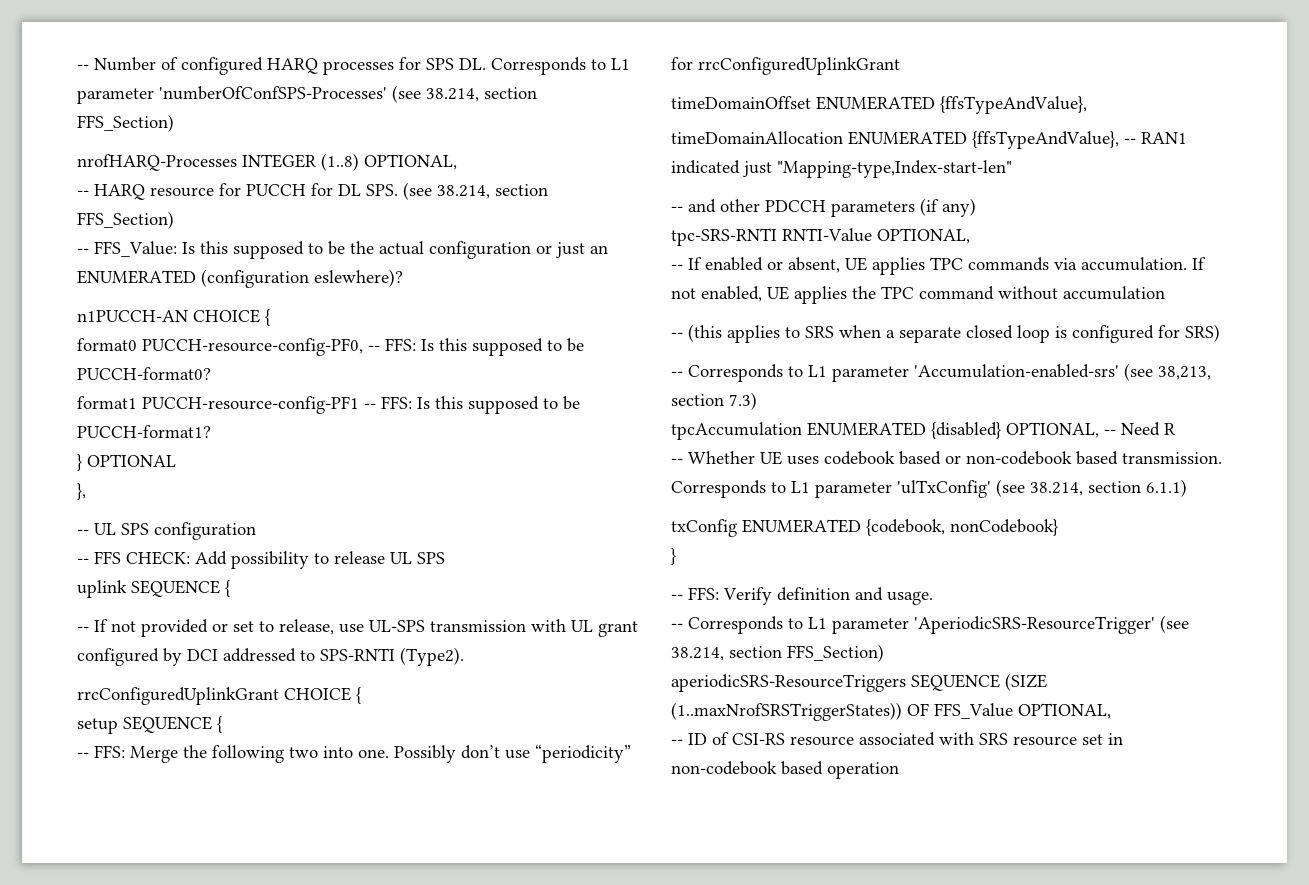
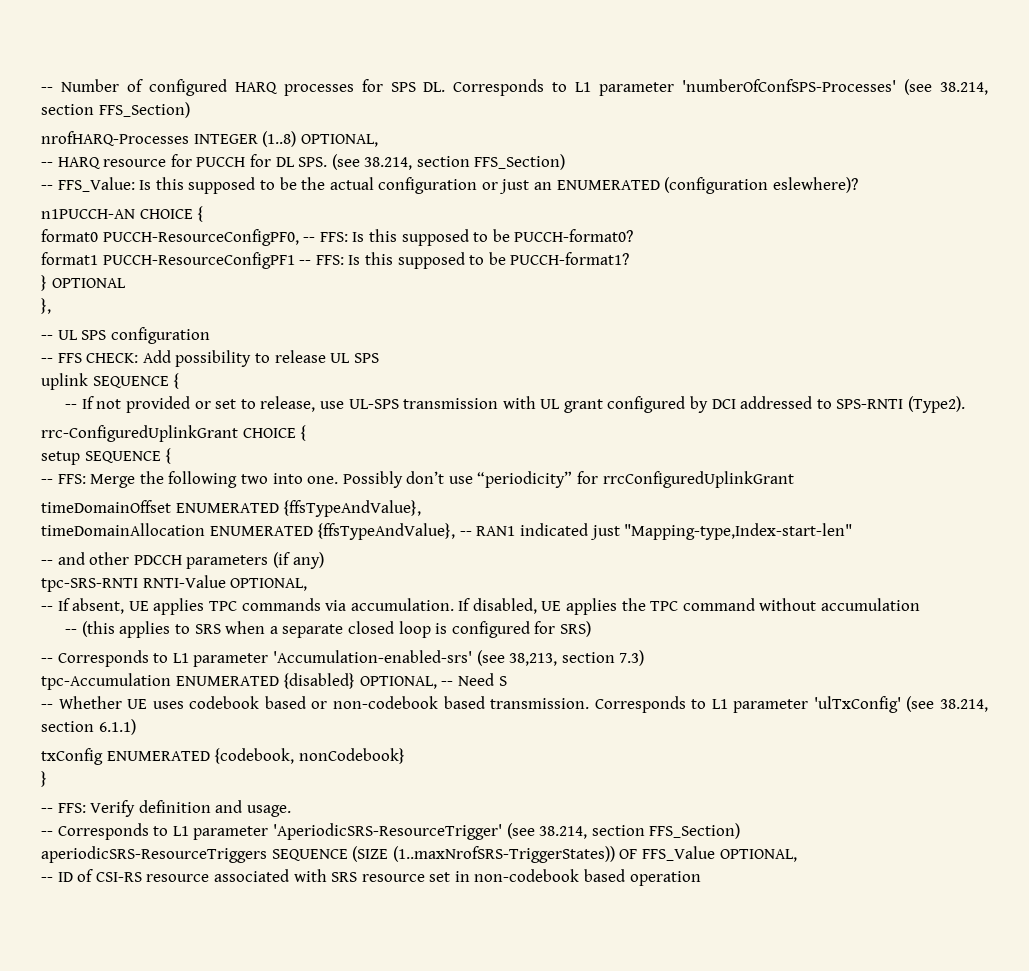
- format0 PUCCH-resource-config-PF0, -- FFS: Is this supposed to be PUCCH-format0?
+ format0 PUCCH-ResourceConfigPF0, -- FFS: Is this supposed to be PUCCH-format0?
- format1 PUCCH-resource-config-PF1 -- FFS: Is this supposed to be PUCCH-format1?
+ format1 PUCCH-ResourceConfigPF1 -- FFS: Is this supposed to be PUCCH-format1?
- rrcConfiguredUplinkGrant CHOICE {
+ rrc-ConfiguredUplinkGrant CHOICE {
- -- If enabled or absent, UE applies TPC commands via accumulation.
+ -- If absent, UE applies TPC commands via accumulation.
- If not enabled, UE applies the TPC command without accumulation
+ If disabled, UE applies the TPC command without accumulation
- tpcAccumulation ENUMERATED {disabled} OPTIONAL, -- Need R
+ tpc-Accumulation ENUMERATED {disabled} OPTIONAL, -- Need S
- aperiodicSRS-ResourceTriggers SEQUENCE (SIZE (1..maxNrofSRSTriggerStates)) OF FFS_Value OPTIONAL,
+ aperiodicSRS-ResourceTriggers SEQUENCE (SIZE (1..maxNrofSRS-TriggerStates)) OF FFS_Value OPTIONAL,

